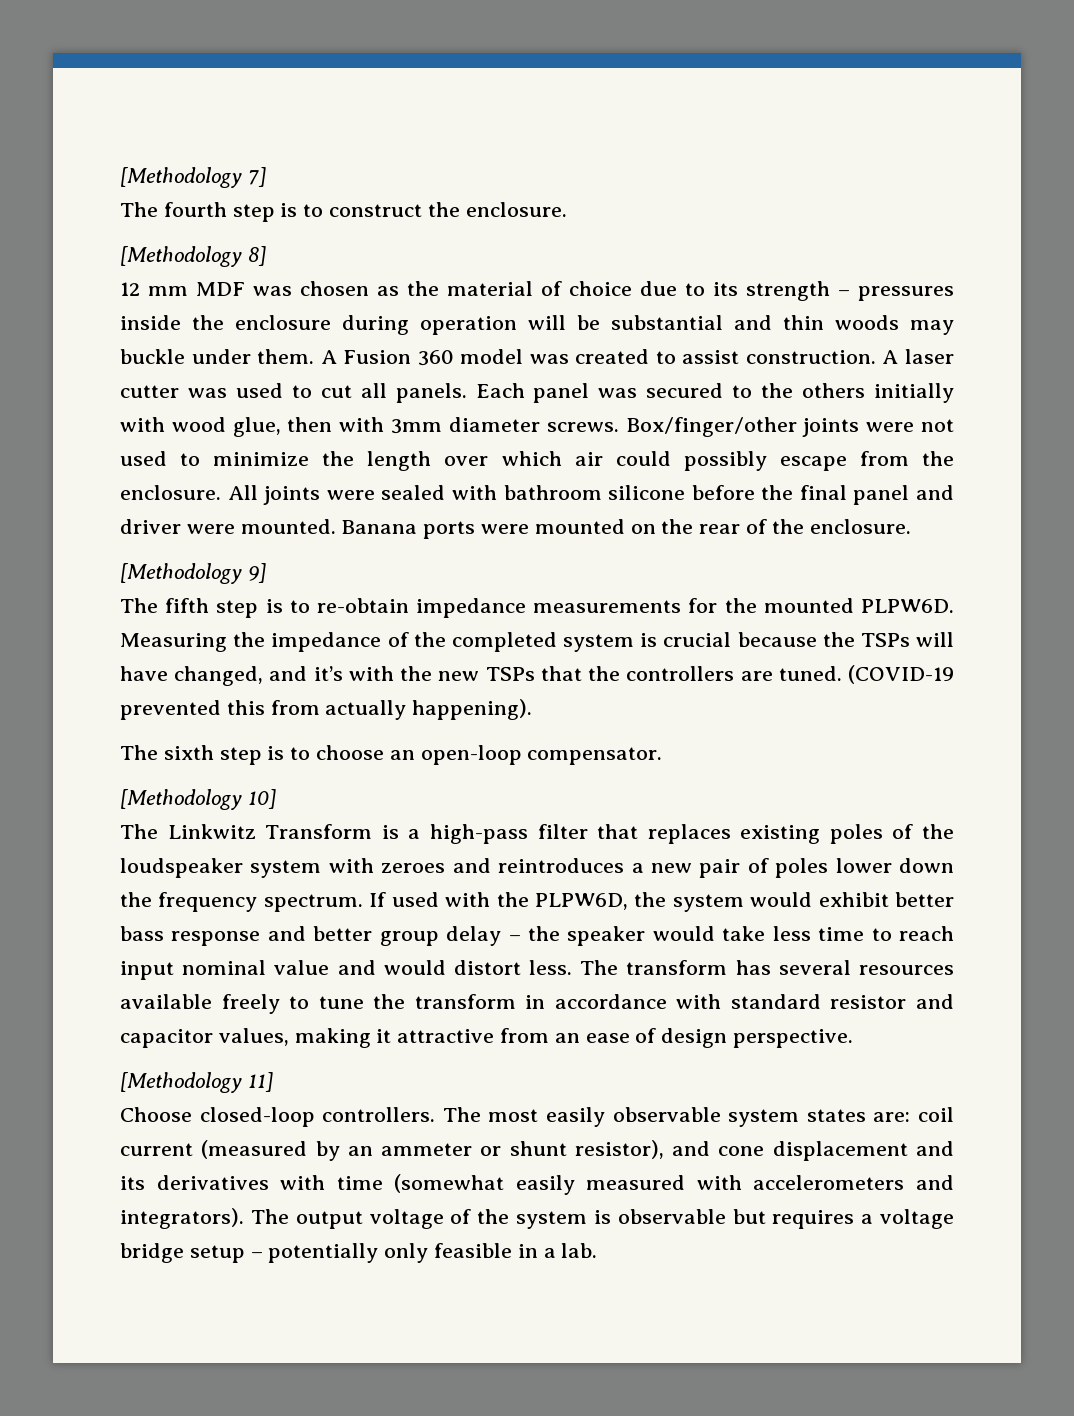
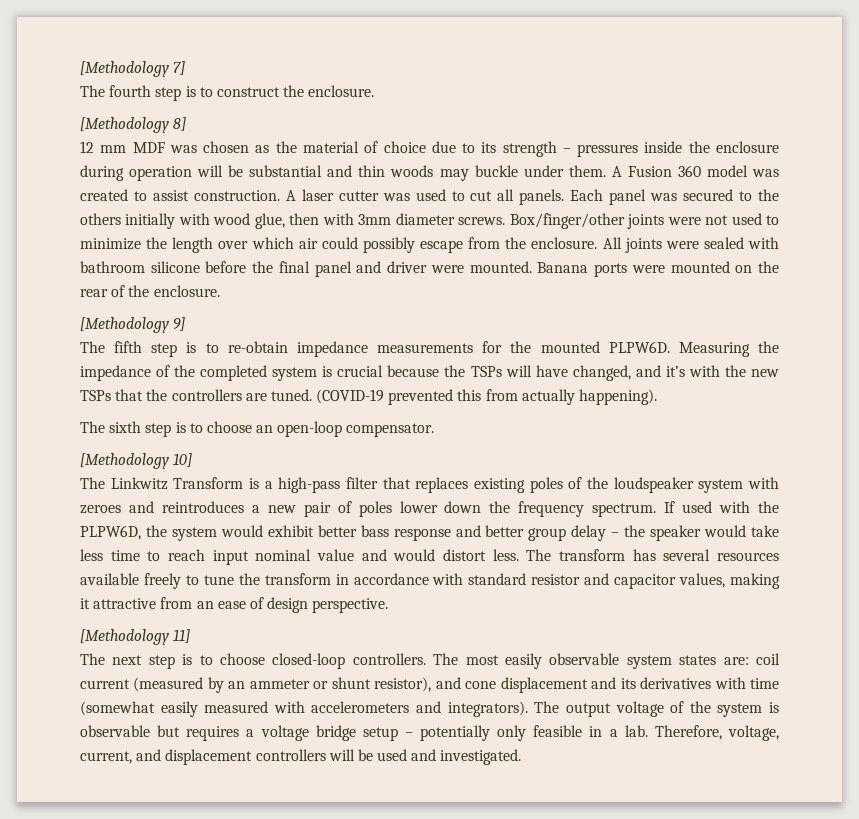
- Choose closed-loop controllers.
+ The next step is to choose closed-loop controllers.
+ Therefore, voltage, current, and displacement controllers will be used and investigated.

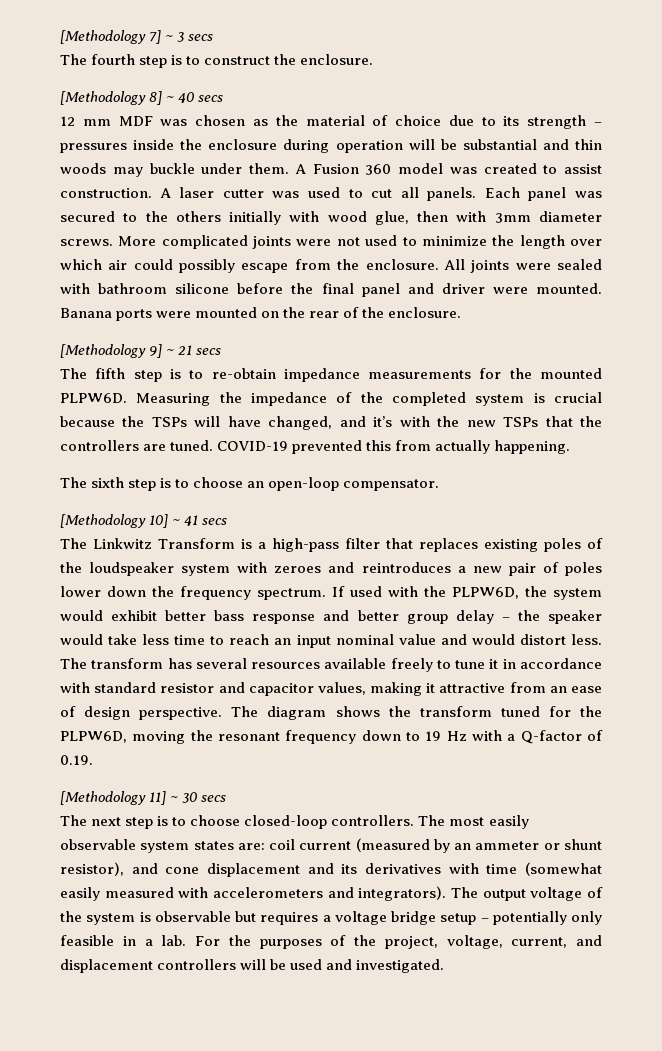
- [Methodology 7]
+ [Methodology 7] ~ 3 secs
- [Methodology 8]
+ [Methodology 8] ~ 40 secs
- Box/finger/other joints were not used to minimize the length over which air could possibly escape from the enclosure.
+ More complicated joints were not used to minimize the length over which air could possibly escape from the enclosure.
- [Methodology 9]
+ [Methodology 9] ~ 21 secs
- (COVID-19 prevented this from actually happening).
+ COVID-19 prevented this from actually happening.
- [Methodology 10]
+ [Methodology 10] ~ 41 secs
- If used with the PLPW6D, the system would exhibit better bass response and better group delay – the speaker would take less time to reach input nominal value and would distort less.
+ If used with the PLPW6D, the system would exhibit better bass response and better group delay – the speaker would take less time to reach an input nominal value and would distort less.
- The transform has several resources available freely to tune the transform in accordance with standard resistor and capacitor values, making it attractive from an ease of design perspective.
+ The transform has several resources available freely to tune it in accordance with standard resistor and capacitor values, making it attractive from an ease of design perspective. The diagram shows the transform tuned for the PLPW6D, moving the resonant frequency down to 19 Hz with a Q-factor of 0.19.
- [Methodology 11]
+ [Methodology 11] ~ 30 secs
- Therefore, voltage, current, and displacement controllers will be used and investigated.
+ For the purposes of the project, voltage, current, and displacement controllers will be used and investigated.

